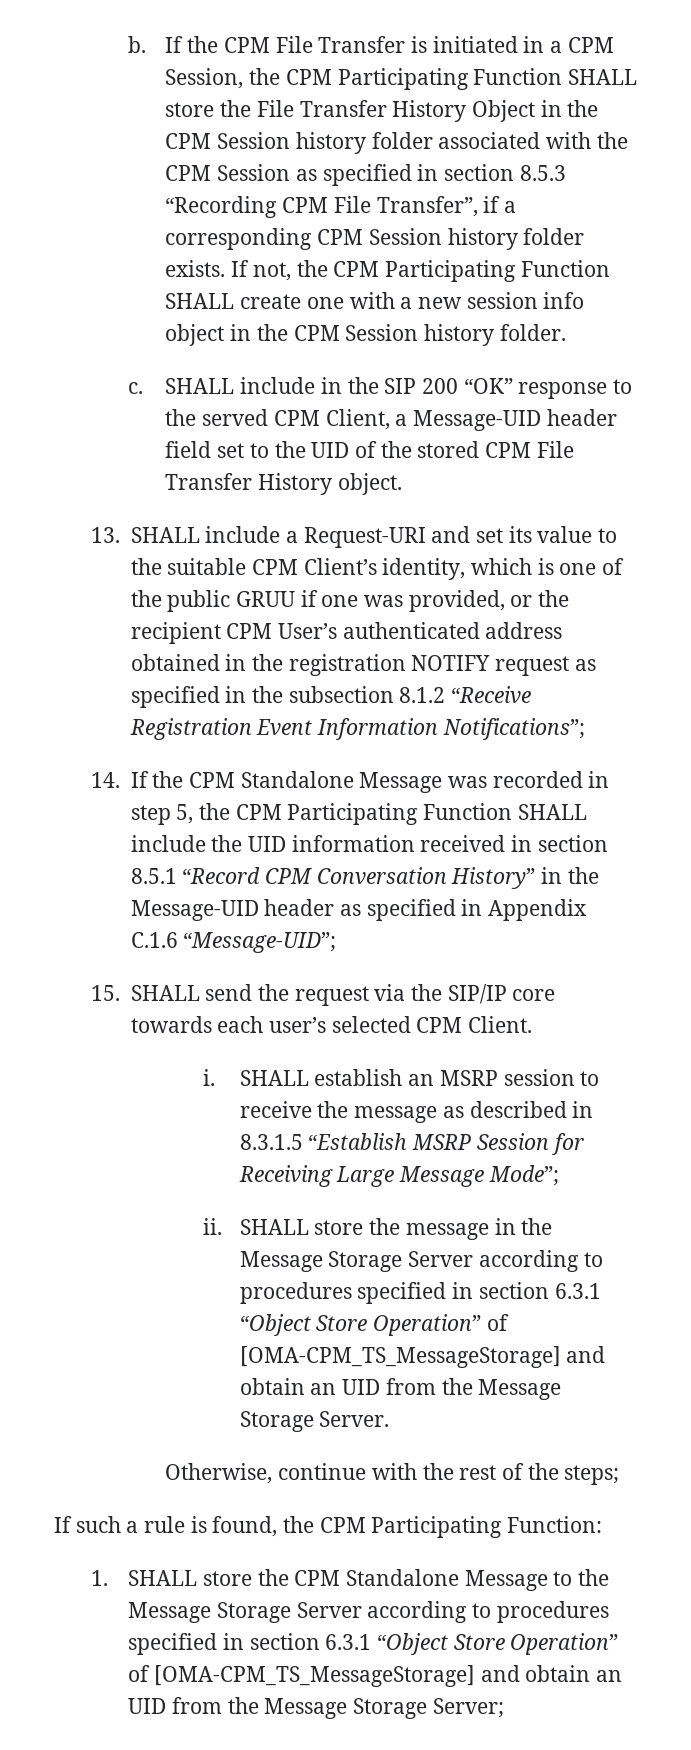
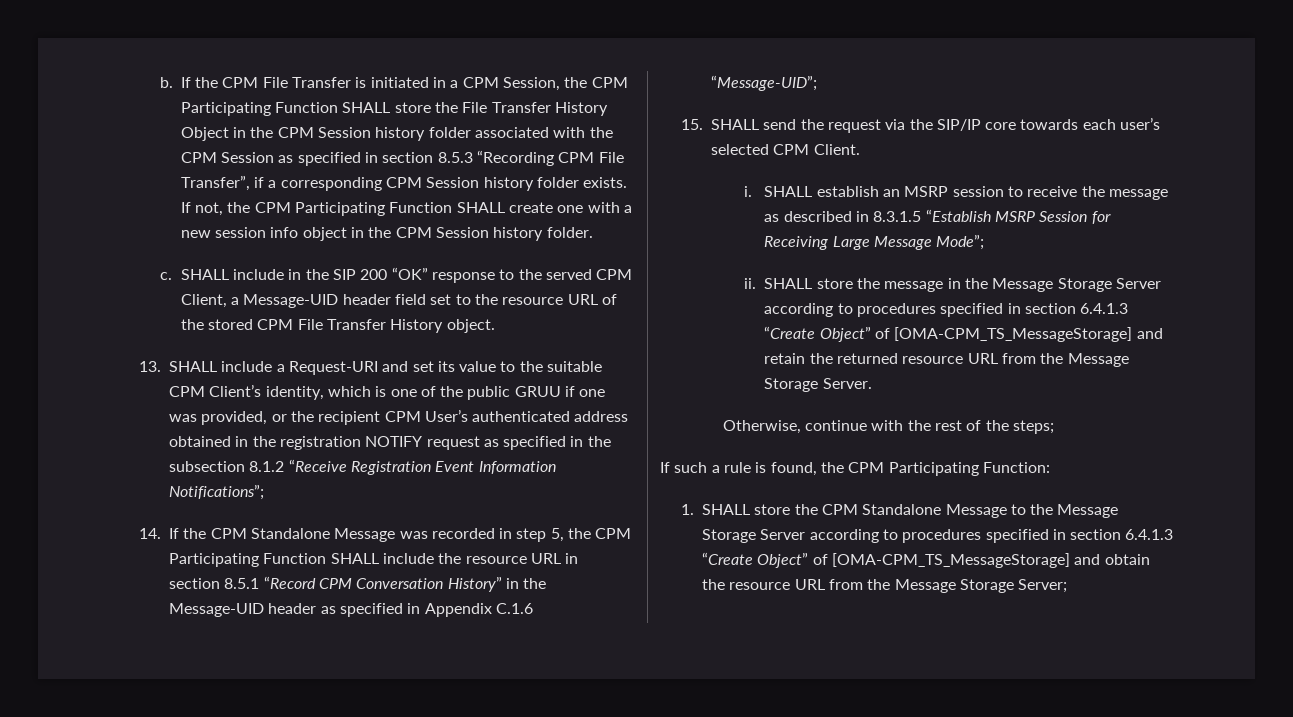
- SHALL include in the SIP 200 “OK” response to the served CPM Client, a Message-UID header field set to the UID of the stored CPM File Transfer History object.
+ SHALL include in the SIP 200 “OK” response to the served CPM Client, a Message-UID header field set to the resource URL of the stored CPM File Transfer History object.
- 14. If the CPM Standalone Message was recorded in step 5, the CPM Participating Function SHALL include the UID information received in section 8.5.1 “Record CPM Conversation History” in the Message-UID header as specified in Appendix C.1.6 “Message-UID”;
+ 14. If the CPM Standalone Message was recorded in step 5, the CPM Participating Function SHALL include the resource URL in section 8.5.1 “Record CPM Conversation History” in the Message-UID header as specified in Appendix C.1.6 “Message-UID”;
- SHALL store the message in the Message Storage Server according to procedures specified in section 6.3.1 “Object Store Operation” of [OMA-CPM_TS_MessageStorage] and obtain an UID from the Message Storage Server.
+ SHALL store the message in the Message Storage Server according to procedures specified in section 6.4.1.3 “Create Object” of [OMA-CPM_TS_MessageStorage] and retain the returned resource URL from the Message Storage Server.
- 1. SHALL store the CPM Standalone Message to the Message Storage Server according to procedures specified in section 6.3.1 “Object Store Operation” of [OMA-CPM_TS_MessageStorage] and obtain an UID from the Message Storage Server;
+ 1. SHALL store the CPM Standalone Message to the Message Storage Server according to procedures specified in section 6.4.1.3 “Create Object” of [OMA-CPM_TS_MessageStorage] and obtain the resource URL from the Message Storage Server;

